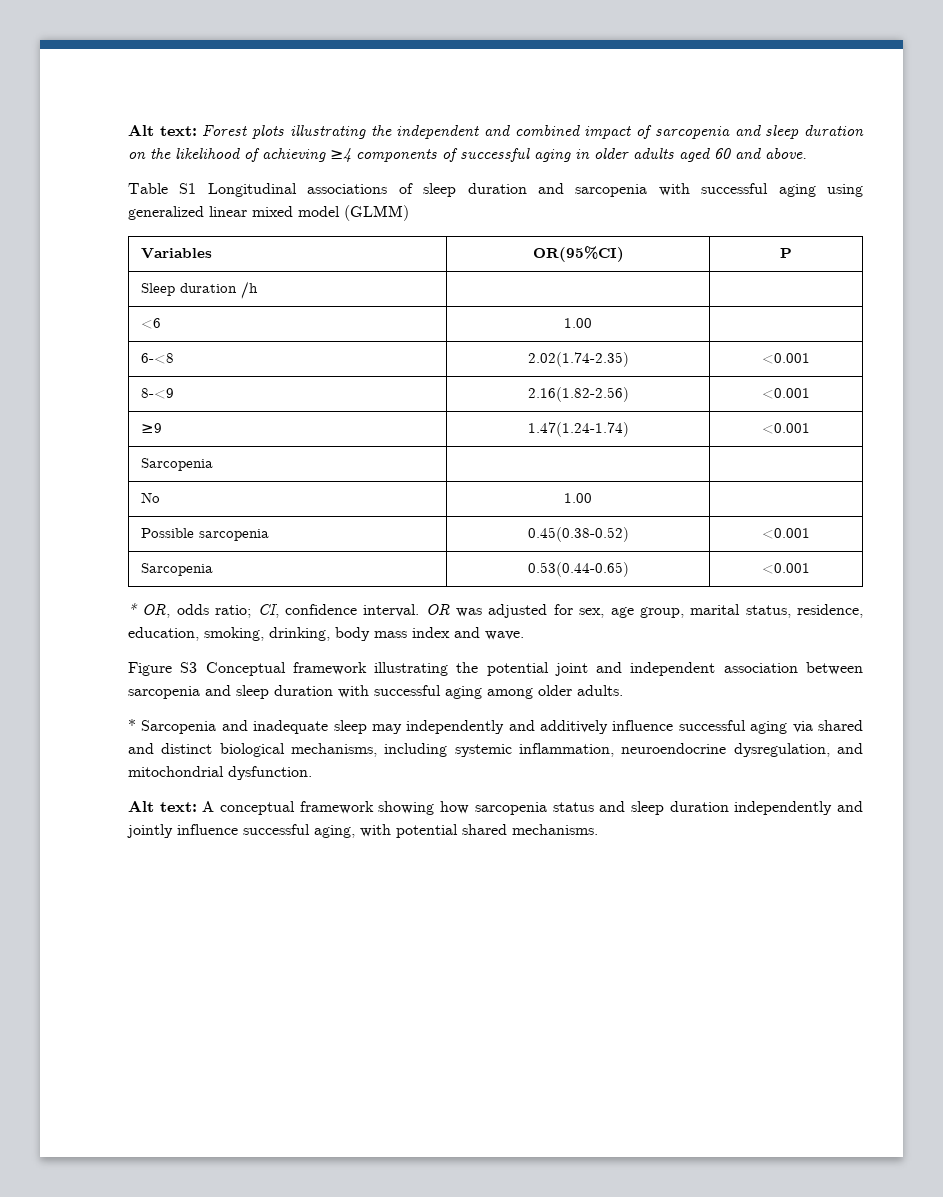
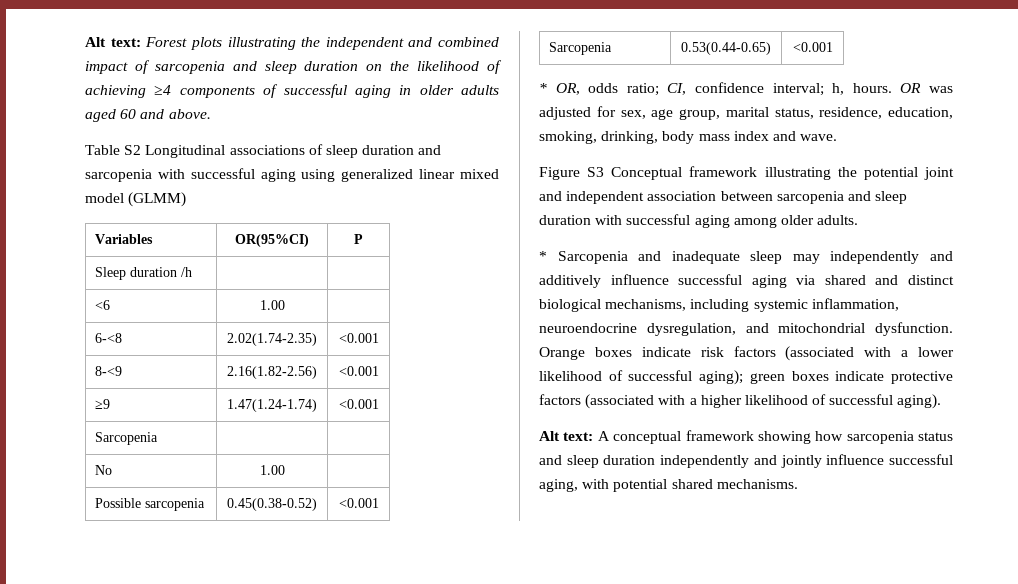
- Table S1 Longitudinal associations of sleep duration and sarcopenia with successful aging using generalized linear mixed model (GLMM)
+ Table S2 Longitudinal associations of sleep duration and sarcopenia with successful aging using generalized linear mixed model (GLMM)
- * OR, odds ratio; CI, confidence interval.
+ * OR, odds ratio; CI, confidence interval; h, hours.
+ Orange boxes indicate risk factors (associated with a lower likelihood of successful aging); green boxes indicate protective factors (associated with a higher likelihood of successful aging).

